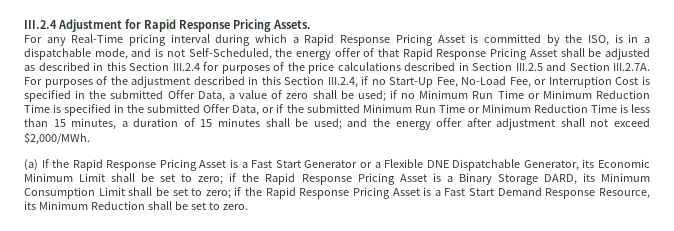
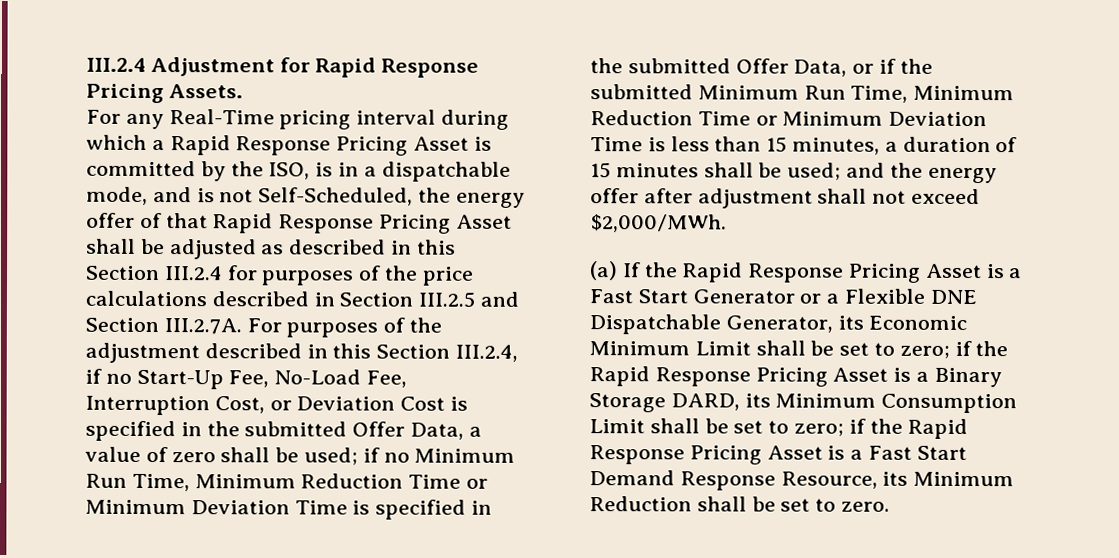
- For any Real-Time pricing interval during which a Rapid Response Pricing Asset is committed by the ISO, is in a dispatchable mode, and is not Self-Scheduled, the energy offer of that Rapid Response Pricing Asset shall be adjusted as described in this Section III.2.4 for purposes of the price calculations described in Section III.2.5 and Section III.2.7A. For purposes of the adjustment described in this Section III.2.4, if no Start-Up Fee, No-Load Fee, or Interruption Cost is specified in the submitted Offer Data, a value of zero shall be used;
+ For any Real-Time pricing interval during which a Rapid Response Pricing Asset is committed by the ISO, is in a dispatchable mode, and is not Self-Scheduled, the energy offer of that Rapid Response Pricing Asset shall be adjusted as described in this Section III.2.4 for purposes of the price calculations described in Section III.2.5 and Section III.2.7A. For purposes of the adjustment described in this Section III.2.4, if no Start-Up Fee, No-Load Fee, Interruption Cost, or Deviation Cost is specified in the submitted Offer Data, a value of zero shall be used;
- if no Minimum Run Time or Minimum Reduction Time is specified in the submitted Offer Data, or if the submitted Minimum Run Time or Minimum Reduction Time is less than 15 minutes, a duration of 15 minutes shall be used;
+ if no Minimum Run Time, Minimum Reduction Time or Minimum Deviation Time is specified in the submitted Offer Data, or if the submitted Minimum Run Time, Minimum Reduction Time or Minimum Deviation Time is less than 15 minutes, a duration of 15 minutes shall be used;

